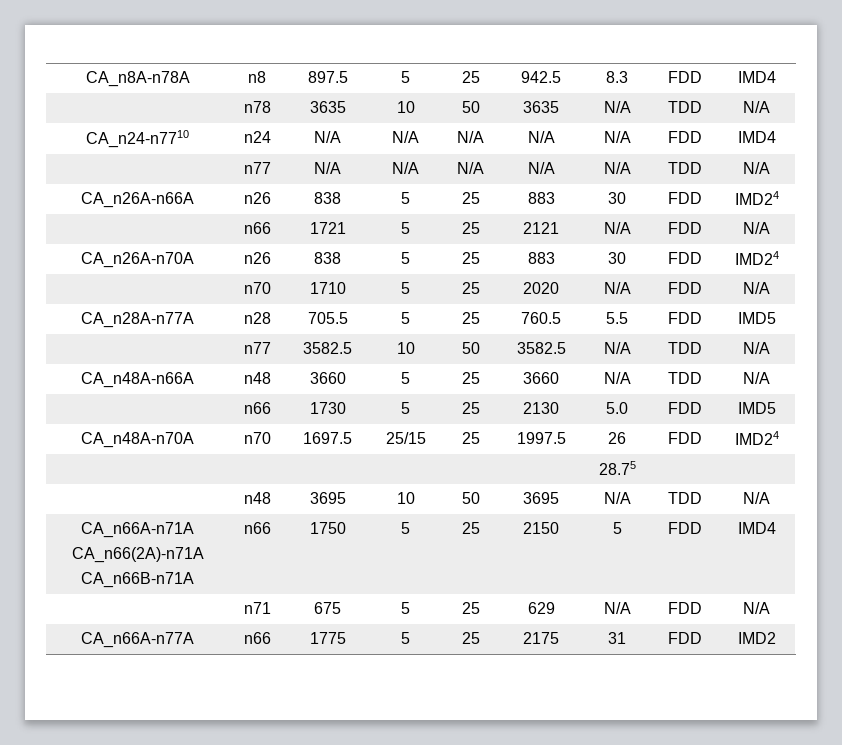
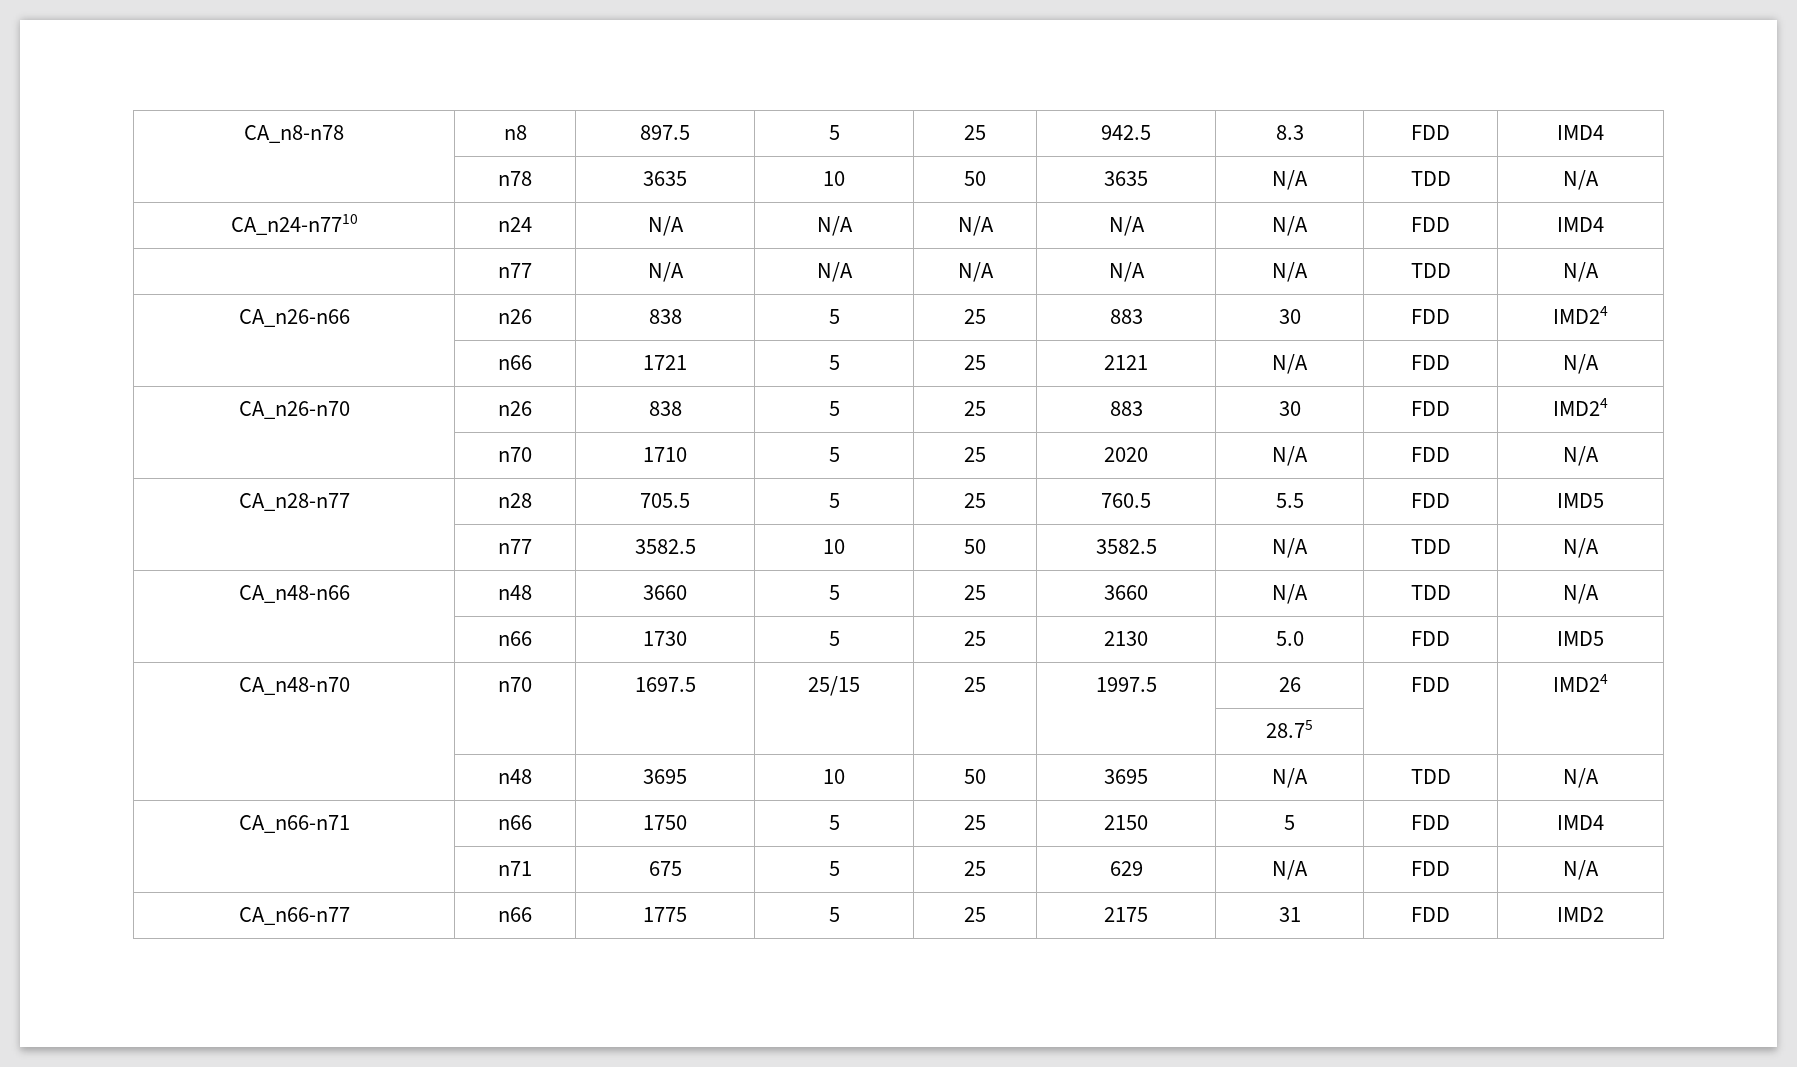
- CA_n8A-n78A | n8 | 897.5 | 5 | 25 | 942.5 | 8.3 | FDD | IMD4
+ CA_n8-n78 | n8 | 897.5 | 5 | 25 | 942.5 | 8.3 | FDD | IMD4
- CA_n26A-n66A | n26 | 838 | 5 | 25 | 883 | 30 | FDD | IMD24
+ CA_n26-n66 | n26 | 838 | 5 | 25 | 883 | 30 | FDD | IMD24
- CA_n26A-n70A | n26 | 838 | 5 | 25 | 883 | 30 | FDD | IMD24
+ CA_n26-n70 | n26 | 838 | 5 | 25 | 883 | 30 | FDD | IMD24
- CA_n28A-n77A | n28 | 705.5 | 5 | 25 | 760.5 | 5.5 | FDD | IMD5
+ CA_n28-n77 | n28 | 705.5 | 5 | 25 | 760.5 | 5.5 | FDD | IMD5
- CA_n48A-n66A | n48 | 3660 | 5 | 25 | 3660 | N/A | TDD | N/A
+ CA_n48-n66 | n48 | 3660 | 5 | 25 | 3660 | N/A | TDD | N/A
- CA_n48A-n70A | n70 | 1697.5 | 25/15 | 25 | 1997.5 | 26 | FDD | IMD24
+ CA_n48-n70 | n70 | 1697.5 | 25/15 | 25 | 1997.5 | 26 | FDD | IMD24
- CA_n66A-n71A
- CA_n66(2A)-n71A
- CA_n66B-n71A | n66 | 1750 | 5 | 25 | 2150 | 5 | FDD | IMD4
+ CA_n66-n71 | n66 | 1750 | 5 | 25 | 2150 | 5 | FDD | IMD4
- CA_n66A-n77A | n66 | 1775 | 5 | 25 | 2175 | 31 | FDD | IMD2
+ CA_n66-n77 | n66 | 1775 | 5 | 25 | 2175 | 31 | FDD | IMD2

